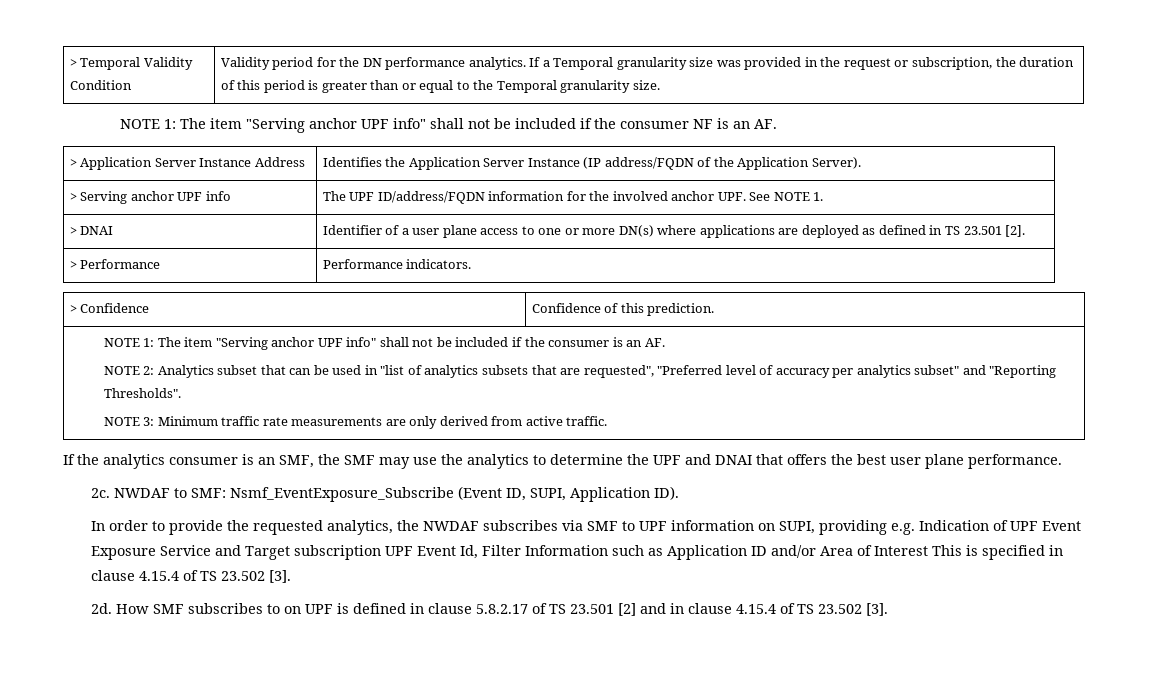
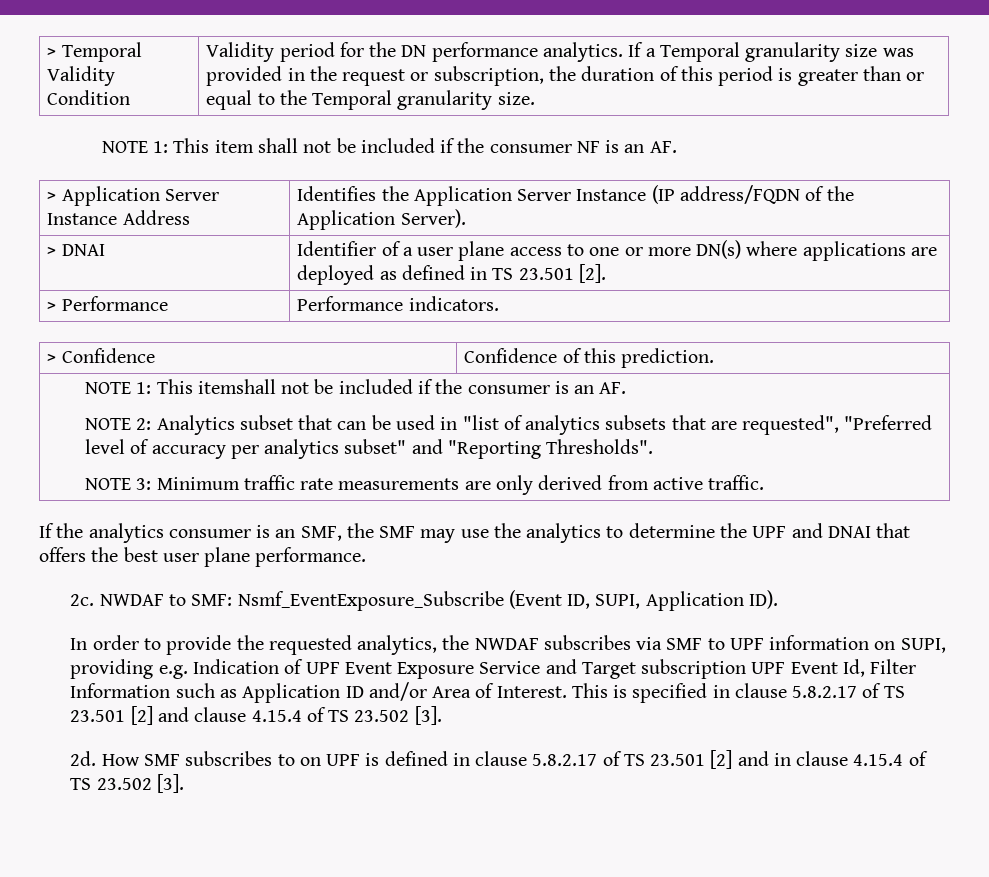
- NOTE 1: The item "Serving anchor UPF info" shall not be included if the consumer NF is an AF.
+ NOTE 1: This item shall not be included if the consumer NF is an AF.
- > Serving anchor UPF info | The UPF ID/address/FQDN information for the involved anchor UPF. See NOTE 1.
- NOTE 1: The item "Serving anchor UPF info" shall not be included if the consumer is an AF.
+ NOTE 1: This itemshall not be included if the consumer is an AF.
- In order to provide the requested analytics, the NWDAF subscribes via SMF to UPF information on SUPI, providing e.g. Indication of UPF Event Exposure Service and Target subscription UPF Event Id, Filter Information such as Application ID and/or Area of Interest This is specified in clause 4.15.4 of TS 23.502 [3].
+ In order to provide the requested analytics, the NWDAF subscribes via SMF to UPF information on SUPI, providing e.g. Indication of UPF Event Exposure Service and Target subscription UPF Event Id, Filter Information such as Application ID and/or Area of Interest. This is specified in clause 5.8.2.17 of TS 23.501 [2] and clause 4.15.4 of TS 23.502 [3].

